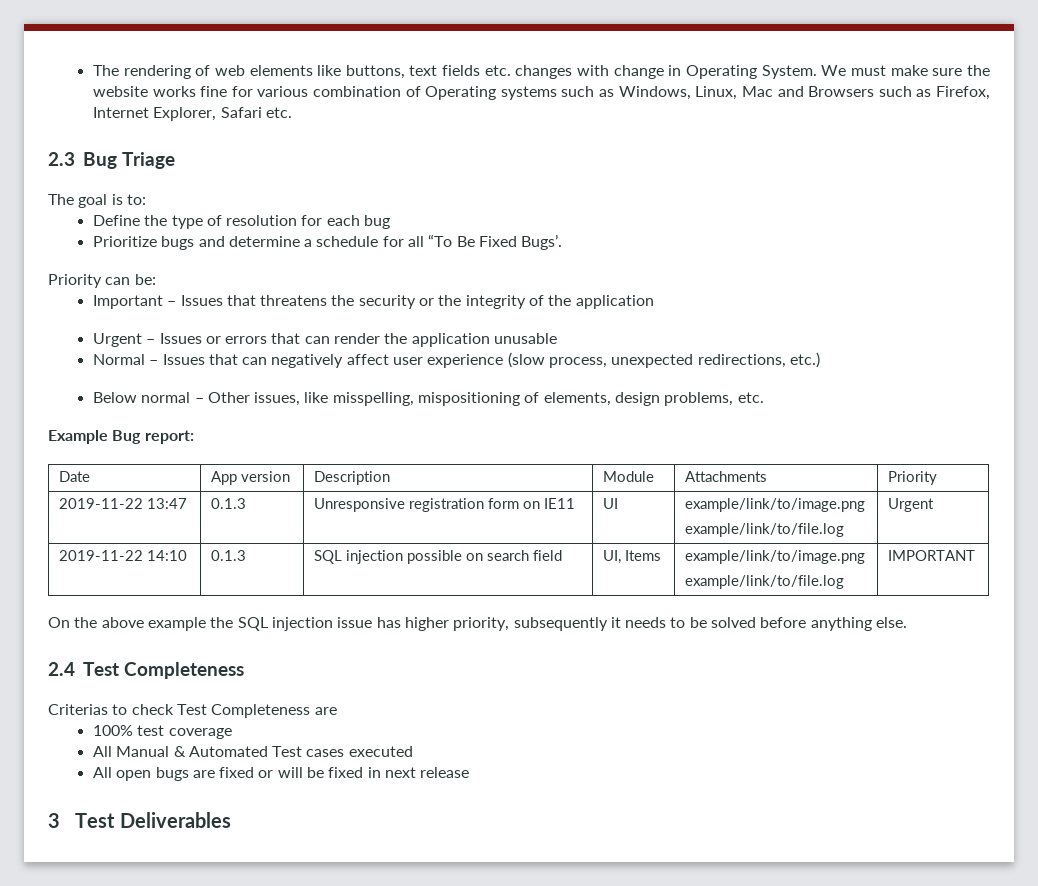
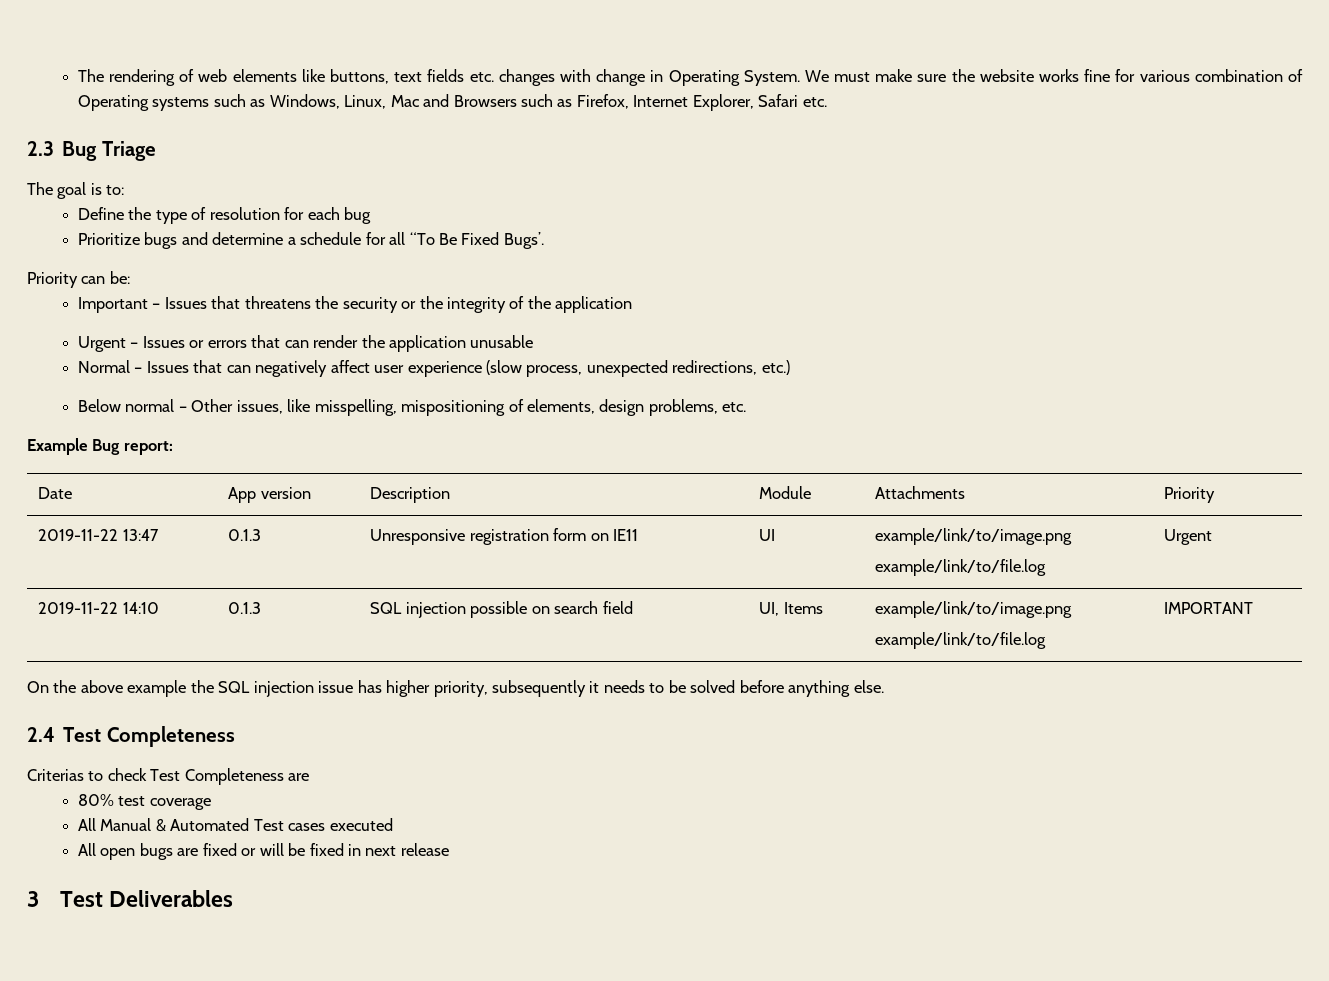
- 100% test coverage
+ 80% test coverage

